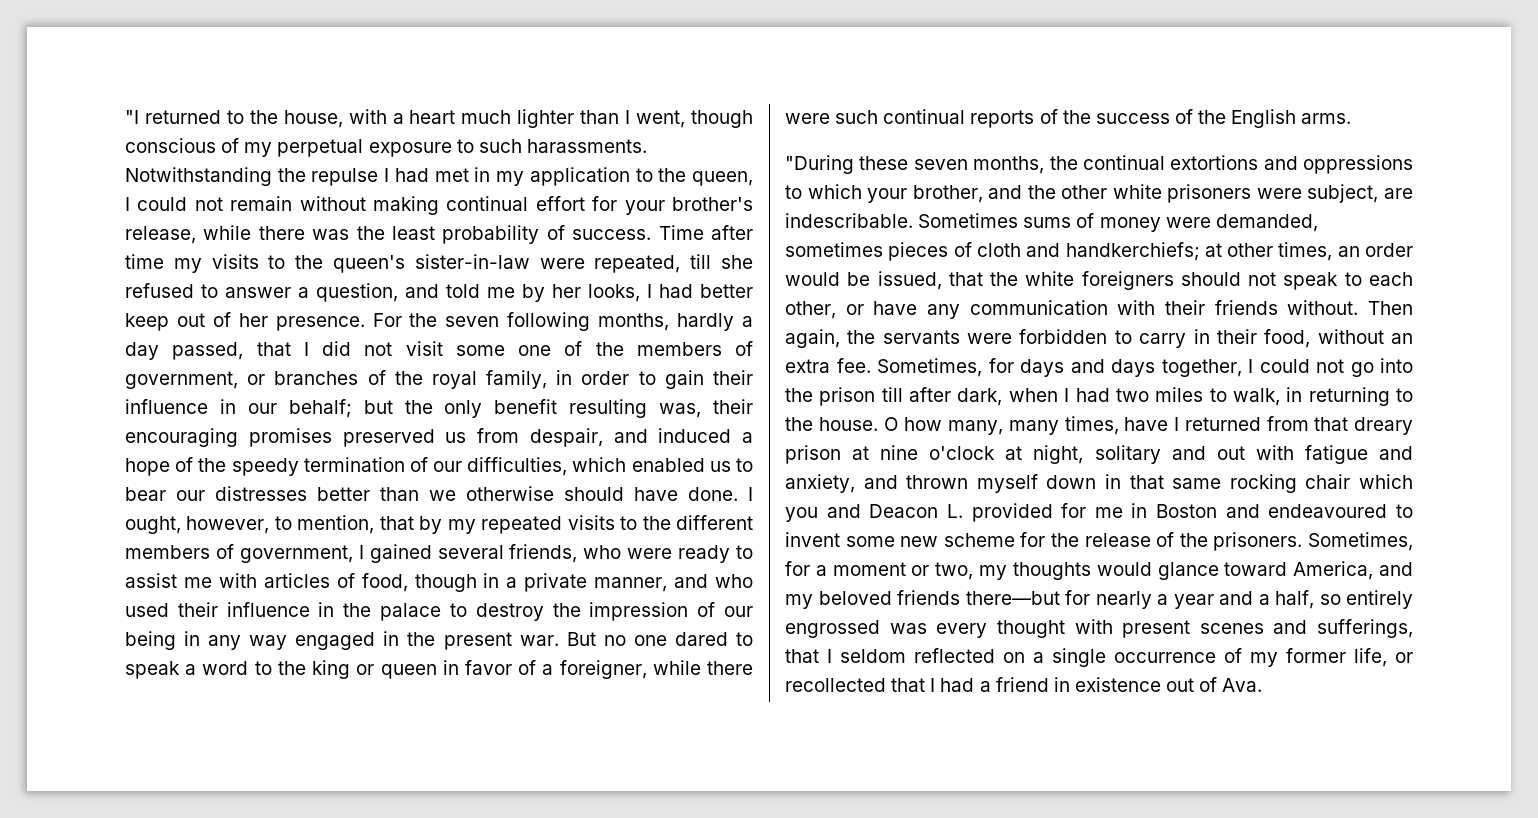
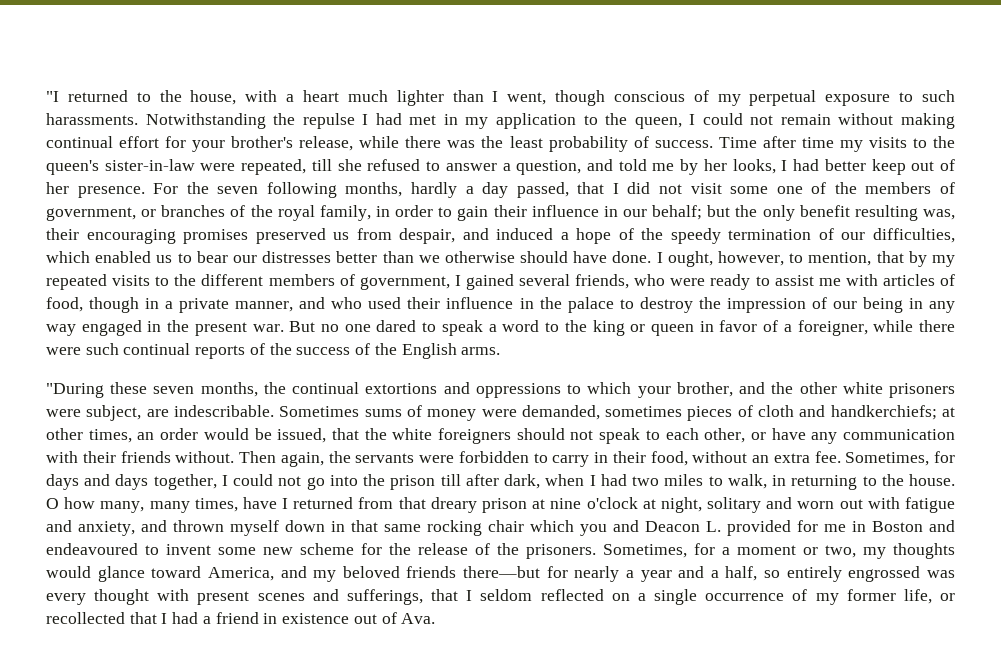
- O how many, many times, have I returned from that dreary prison at nine o'clock at night, solitary and out with fatigue and anxiety, and thrown myself down in that same rocking chair which you and Deacon L. provided for me in Boston and endeavoured to invent some new scheme for the release of the prisoners.
+ O how many, many times, have I returned from that dreary prison at nine o'clock at night, solitary and worn out with fatigue and anxiety, and thrown myself down in that same rocking chair which you and Deacon L. provided for me in Boston and endeavoured to invent some new scheme for the release of the prisoners.

